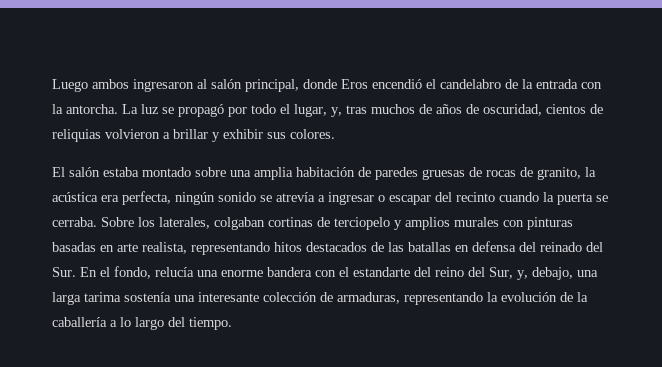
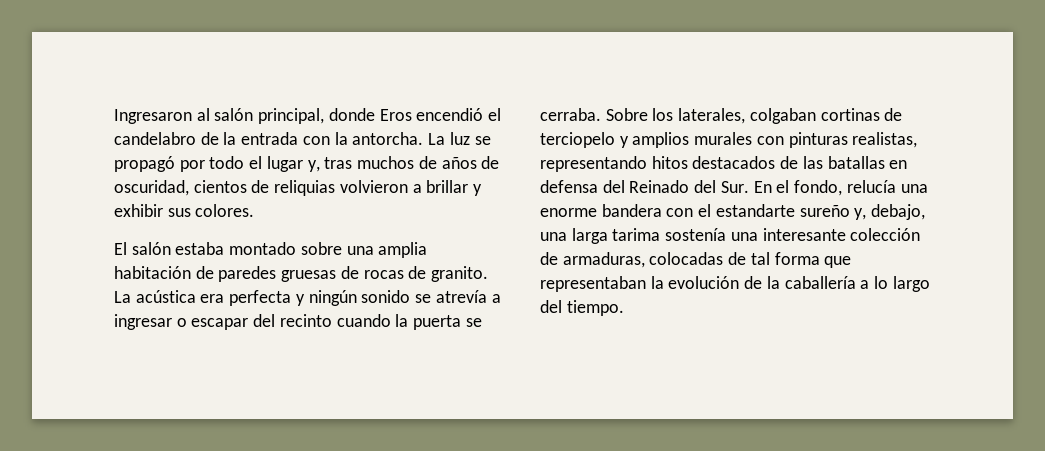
- Luego ambos ingresaron al salón principal, donde Eros encendió el candelabro de la entrada con la antorcha.
+ Ingresaron al salón principal, donde Eros encendió el candelabro de la entrada con la antorcha.
- La luz se propagó por todo el lugar, y, tras muchos de años de oscuridad, cientos de reliquias volvieron a brillar y exhibir sus colores.
+ La luz se propagó por todo el lugar y, tras muchos de años de oscuridad, cientos de reliquias volvieron a brillar y exhibir sus colores.
- El salón estaba montado sobre una amplia habitación de paredes gruesas de rocas de granito, la acústica era perfecta, ningún sonido se atrevía a ingresar o escapar del recinto cuando la puerta se cerraba.
+ El salón estaba montado sobre una amplia habitación de paredes gruesas de rocas de granito. La acústica era perfecta y ningún sonido se atrevía a ingresar o escapar del recinto cuando la puerta se cerraba.
- Sobre los laterales, colgaban cortinas de terciopelo y amplios murales con pinturas basadas en arte realista, representando hitos destacados de las batallas en defensa del reinado del Sur. En el fondo, relucía una enorme bandera con el estandarte del reino del Sur, y, debajo, una larga tarima sostenía una interesante colección de armaduras, representando la evolución de la caballería a lo largo del tiempo.
+ Sobre los laterales, colgaban cortinas de terciopelo y amplios murales con pinturas realistas, representando hitos destacados de las batallas en defensa del Reinado del Sur. En el fondo, relucía una enorme bandera con el estandarte sureño y, debajo, una larga tarima sostenía una interesante colección de armaduras, colocadas de tal forma que representaban la evolución de la caballería a lo largo del tiempo.

